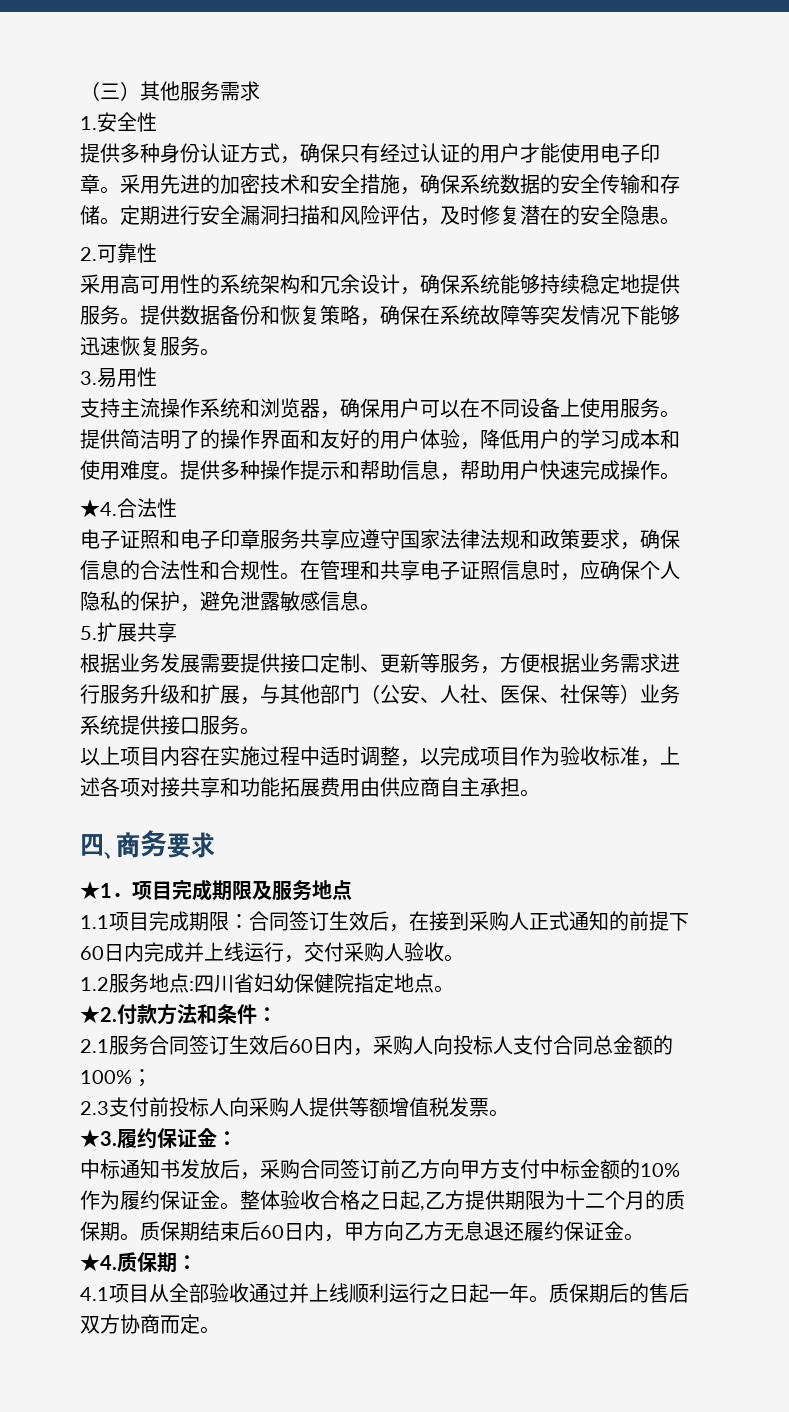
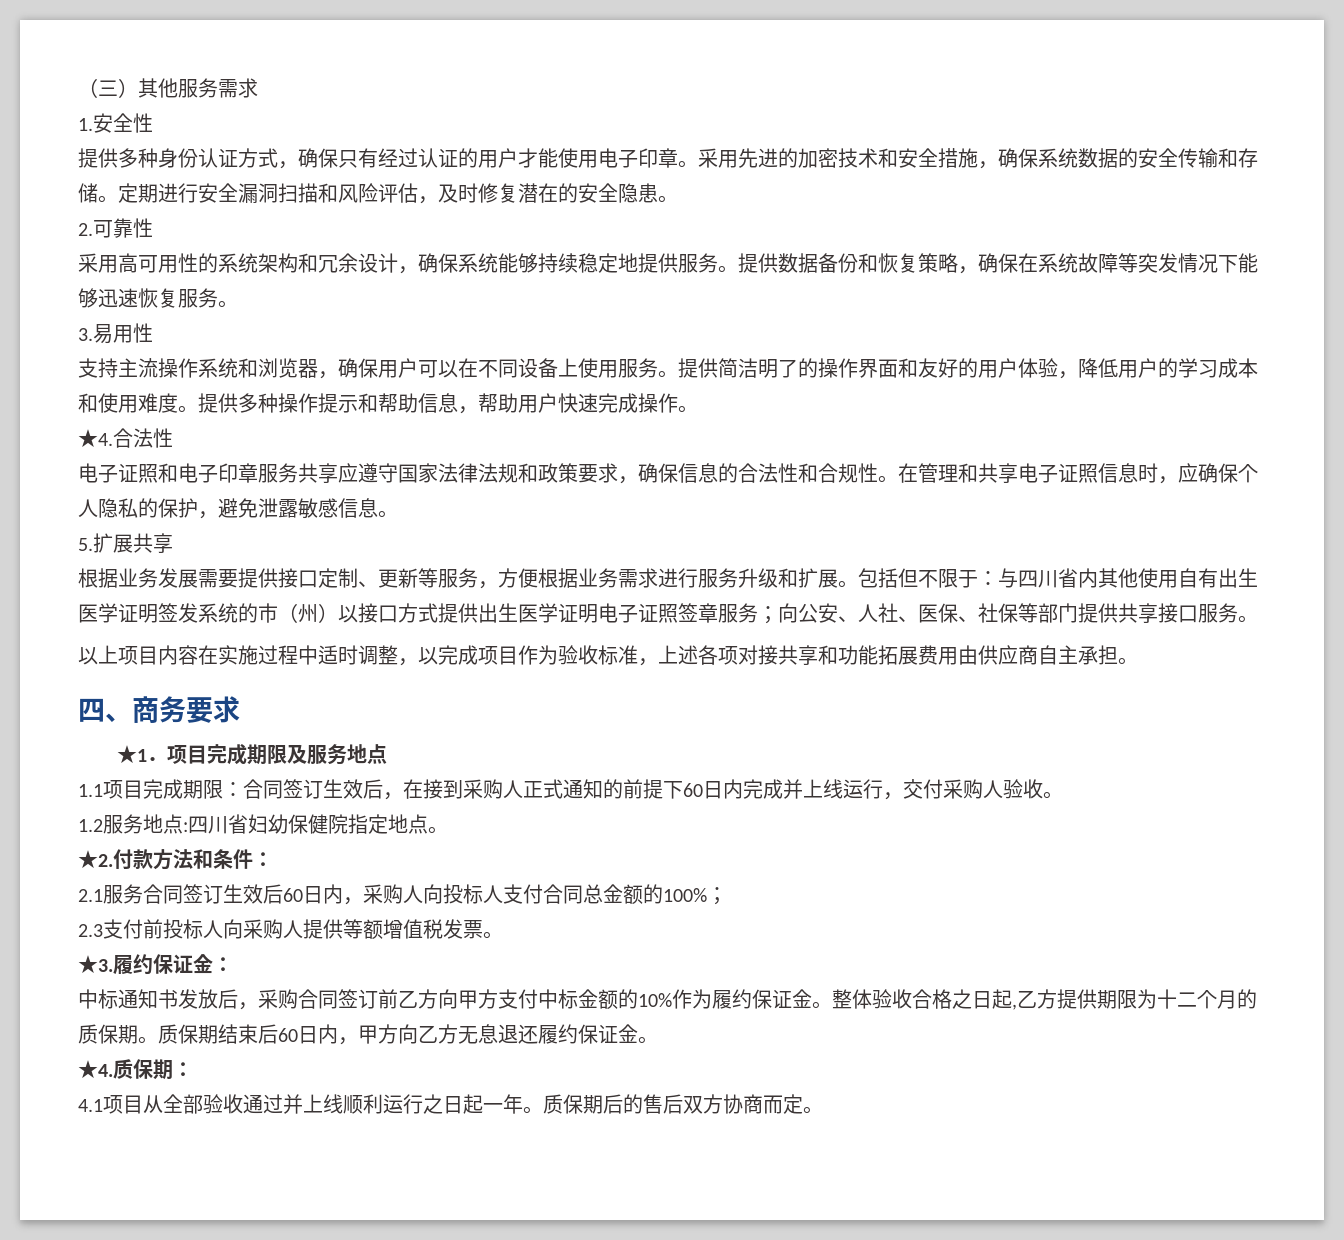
- 根据业务发展需要提供接口定制、更新等服务，方便根据业务需求进行服务升级和扩展，与其他部门（公安、人社、医保、社保等）业务系统提供接口服务。
+ 根据业务发展需要提供接口定制、更新等服务，方便根据业务需求进行服务升级和扩展。包括但不限于：与四川省内其他使用自有出生医学证明签发系统的市（州）以接口方式提供出生医学证明电子证照签章服务；向公安、人社、医保、社保等部门提供共享接口服务。

